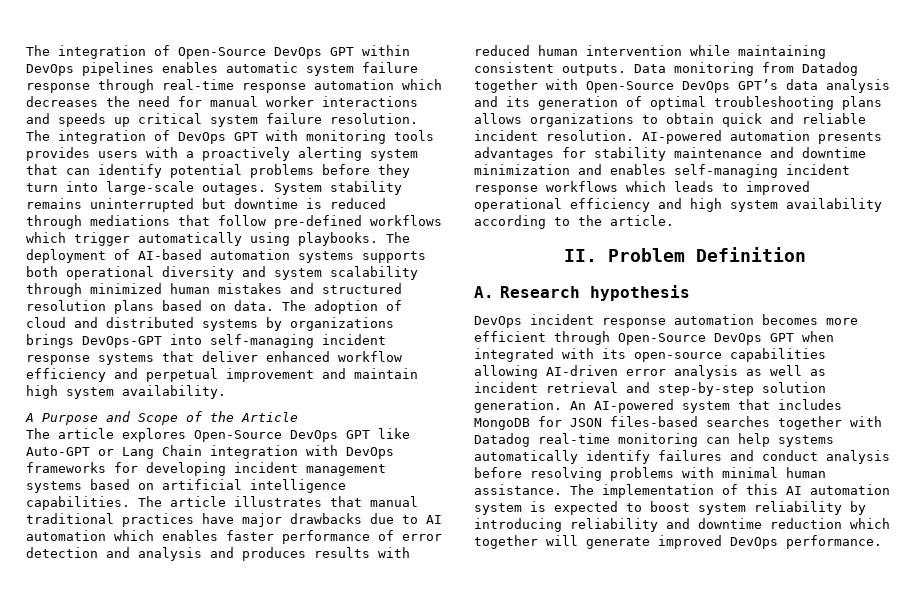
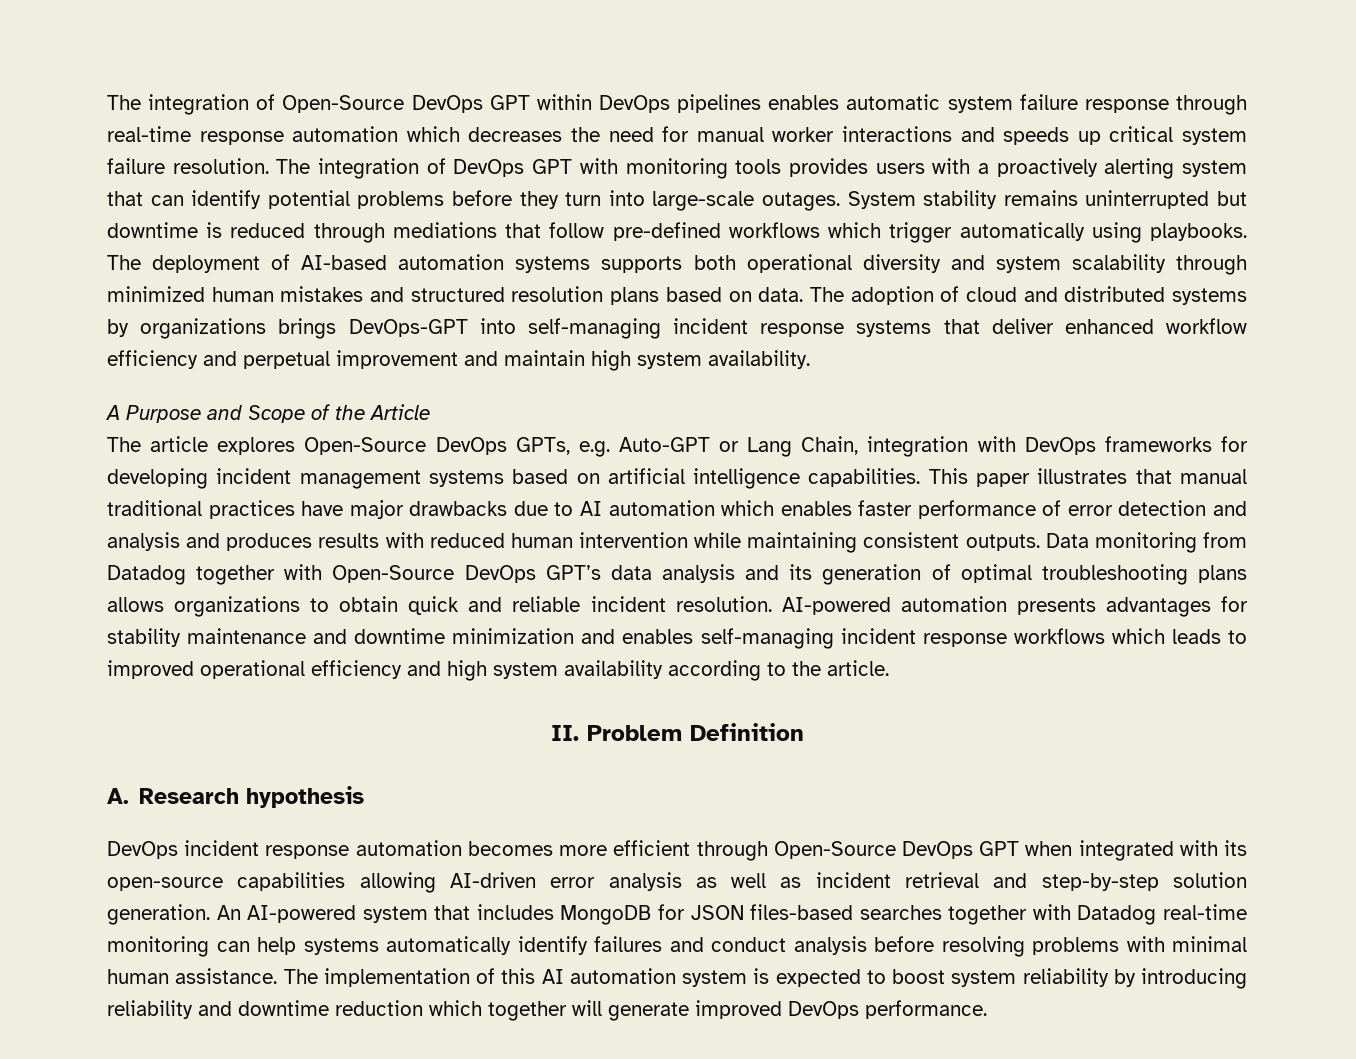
- The article explores Open-Source DevOps GPT like Auto-GPT or Lang Chain integration with DevOps frameworks for developing incident management systems based on artificial intelligence capabilities.
+ The article explores Open-Source DevOps GPTs, e.g. Auto-GPT or Lang Chain, integration with DevOps frameworks for developing incident management systems based on artificial intelligence capabilities.
- The article illustrates that manual traditional practices have major drawbacks due to AI automation which enables faster performance of error detection and analysis and produces results with reduced human intervention while maintaining consistent outputs.
+ This paper illustrates that manual traditional practices have major drawbacks due to AI automation which enables faster performance of error detection and analysis and produces results with reduced human intervention while maintaining consistent outputs.

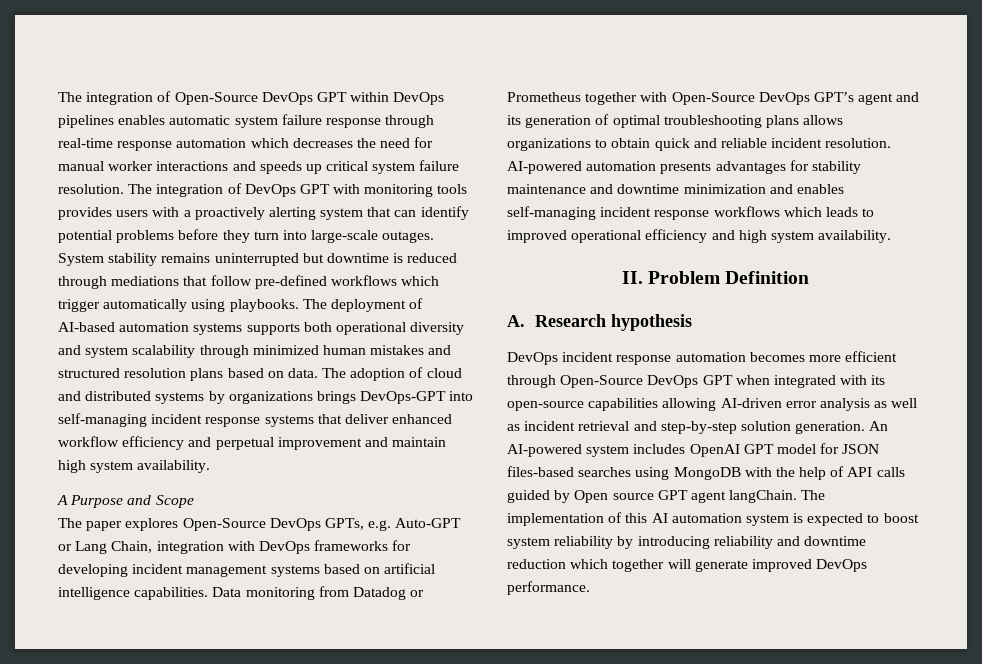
- A Purpose and Scope of the Article
- The article explores Open-Source DevOps GPTs, e.g. Auto-GPT or Lang Chain, integration with DevOps frameworks for developing incident management systems based on artificial intelligence capabilities.
+ A Purpose and Scope
+ The paper explores Open-Source DevOps GPTs, e.g. Auto-GPT or Lang Chain, integration with DevOps frameworks for developing incident management systems based on artificial intelligence capabilities.
- This paper illustrates that manual traditional practices have major drawbacks due to AI automation which enables faster performance of error detection and analysis and produces results with reduced human intervention while maintaining consistent outputs.
- Data monitoring from Datadog together with Open-Source DevOps GPT’s data analysis and its generation of optimal troubleshooting plans allows organizations to obtain quick and reliable incident resolution.
+ Data monitoring from Datadog or Prometheus together with Open-Source DevOps GPT’s agent and its generation of optimal troubleshooting plans allows organizations to obtain quick and reliable incident resolution.
- AI-powered automation presents advantages for stability maintenance and downtime minimization and enables self-managing incident response workflows which leads to improved operational efficiency and high system availability according to the article.
+ AI-powered automation presents advantages for stability maintenance and downtime minimization and enables self-managing incident response workflows which leads to improved operational efficiency and high system availability.
- An AI-powered system that includes MongoDB for JSON files-based searches together with Datadog real-time monitoring can help systems automatically identify failures and conduct analysis before resolving problems with minimal human assistance.
+ An AI-powered system includes OpenAI GPT model for JSON files-based searches using MongoDB with the help of API calls guided by Open source GPT agent langChain.

